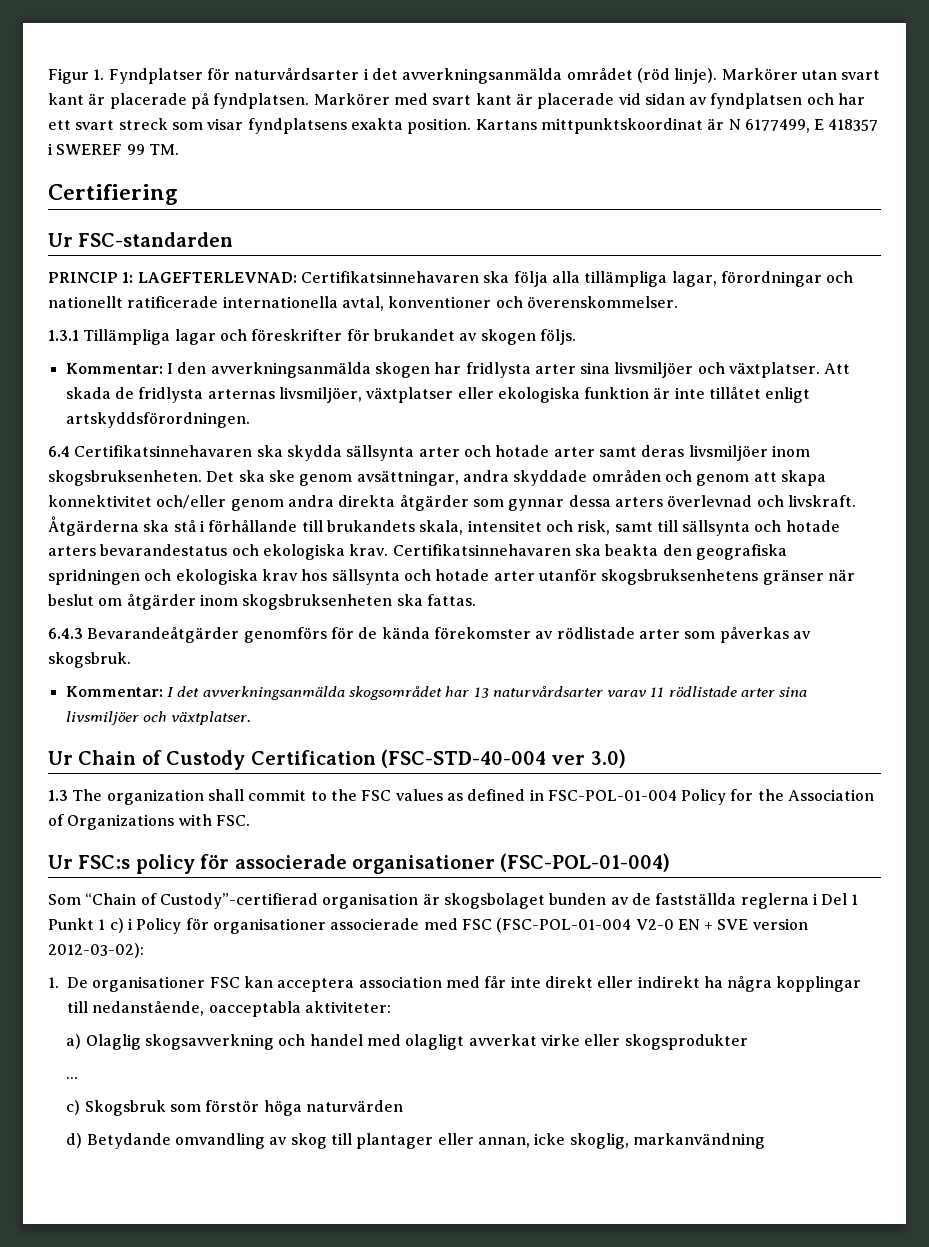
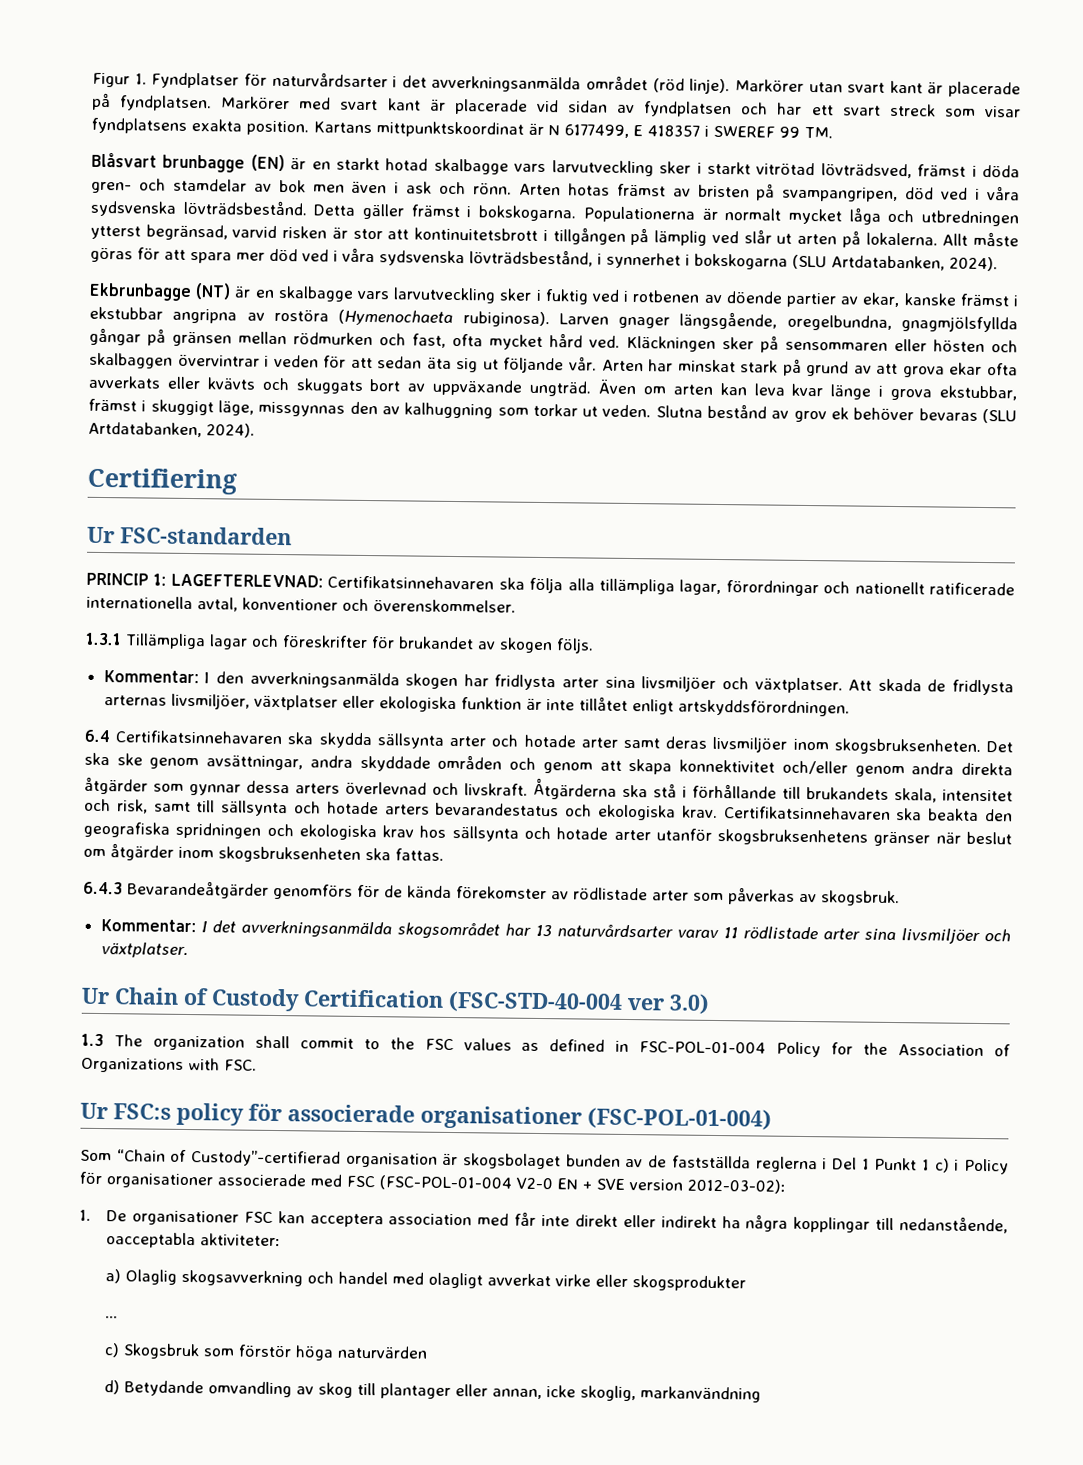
+ Blåsvart brunbagge (EN) är en starkt hotad skalbagge vars larvutveckling sker i starkt vitrötad lövträdsved, främst i döda gren- och stamdelar av bok men även i ask och rönn. Arten hotas främst av bristen på svampangripen, död ved i våra sydsvenska lövträdsbestånd. Detta gäller främst i bokskogarna. Populationerna är normalt mycket låga och utbredningen ytterst begränsad, varvid risken är stor att kontinuitetsbrott i tillgången på lämplig ved slår ut arten på lokalerna. Allt måste göras för att spara mer död ved i våra sydsvenska lövträdsbestånd, i synnerhet i bokskogarna (SLU Artdatabanken, 2024).
+ Ekbrunbagge (NT) är en skalbagge vars larvutveckling sker i fuktig ved i rotbenen av döende partier av ekar, kanske främst i ekstubbar angripna av rostöra (Hymenochaeta rubiginosa). Larven gnager längsgående, oregelbundna, gnagmjölsfyllda gångar på gränsen mellan rödmurken och fast, ofta mycket hård ved. Kläckningen sker på sensommaren eller hösten och skalbaggen övervintrar i veden för att sedan äta sig ut följande vår. Arten har minskat stark på grund av att grova ekar ofta avverkats eller kvävts och skuggats bort av uppväxande ungträd. Även om arten kan leva kvar länge i grova ekstubbar, främst i skuggigt läge, missgynnas den av kalhuggning som torkar ut veden. Slutna bestånd av grov ek behöver bevaras (SLU Artdatabanken, 2024).

